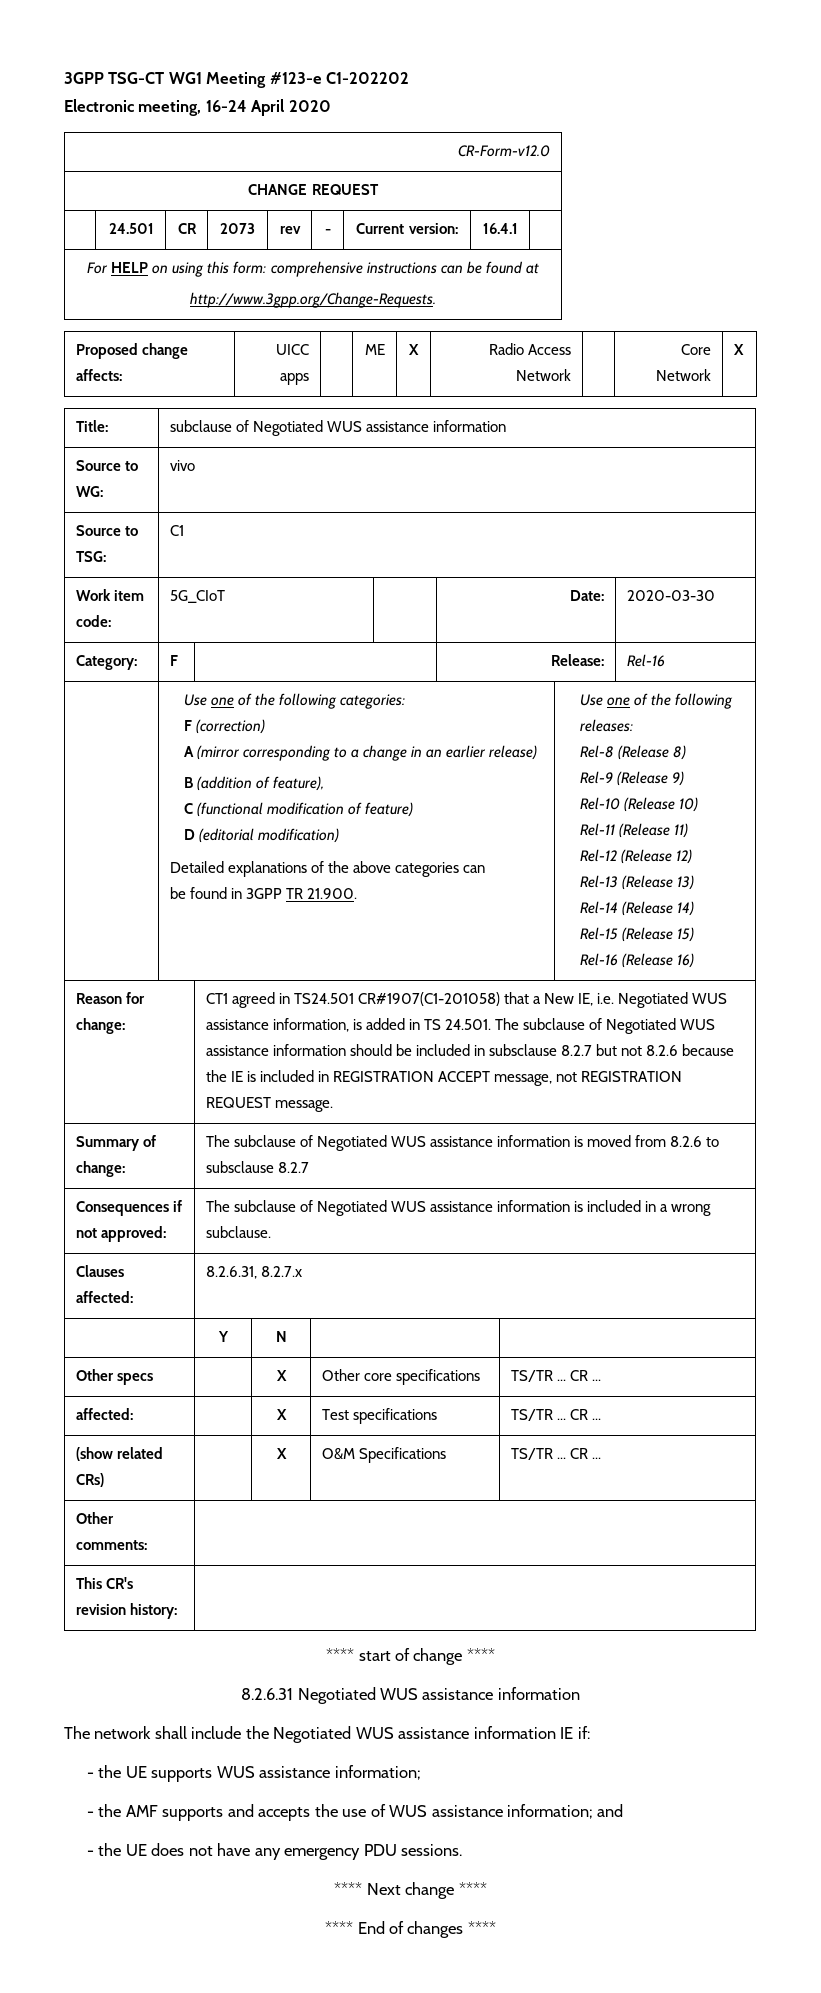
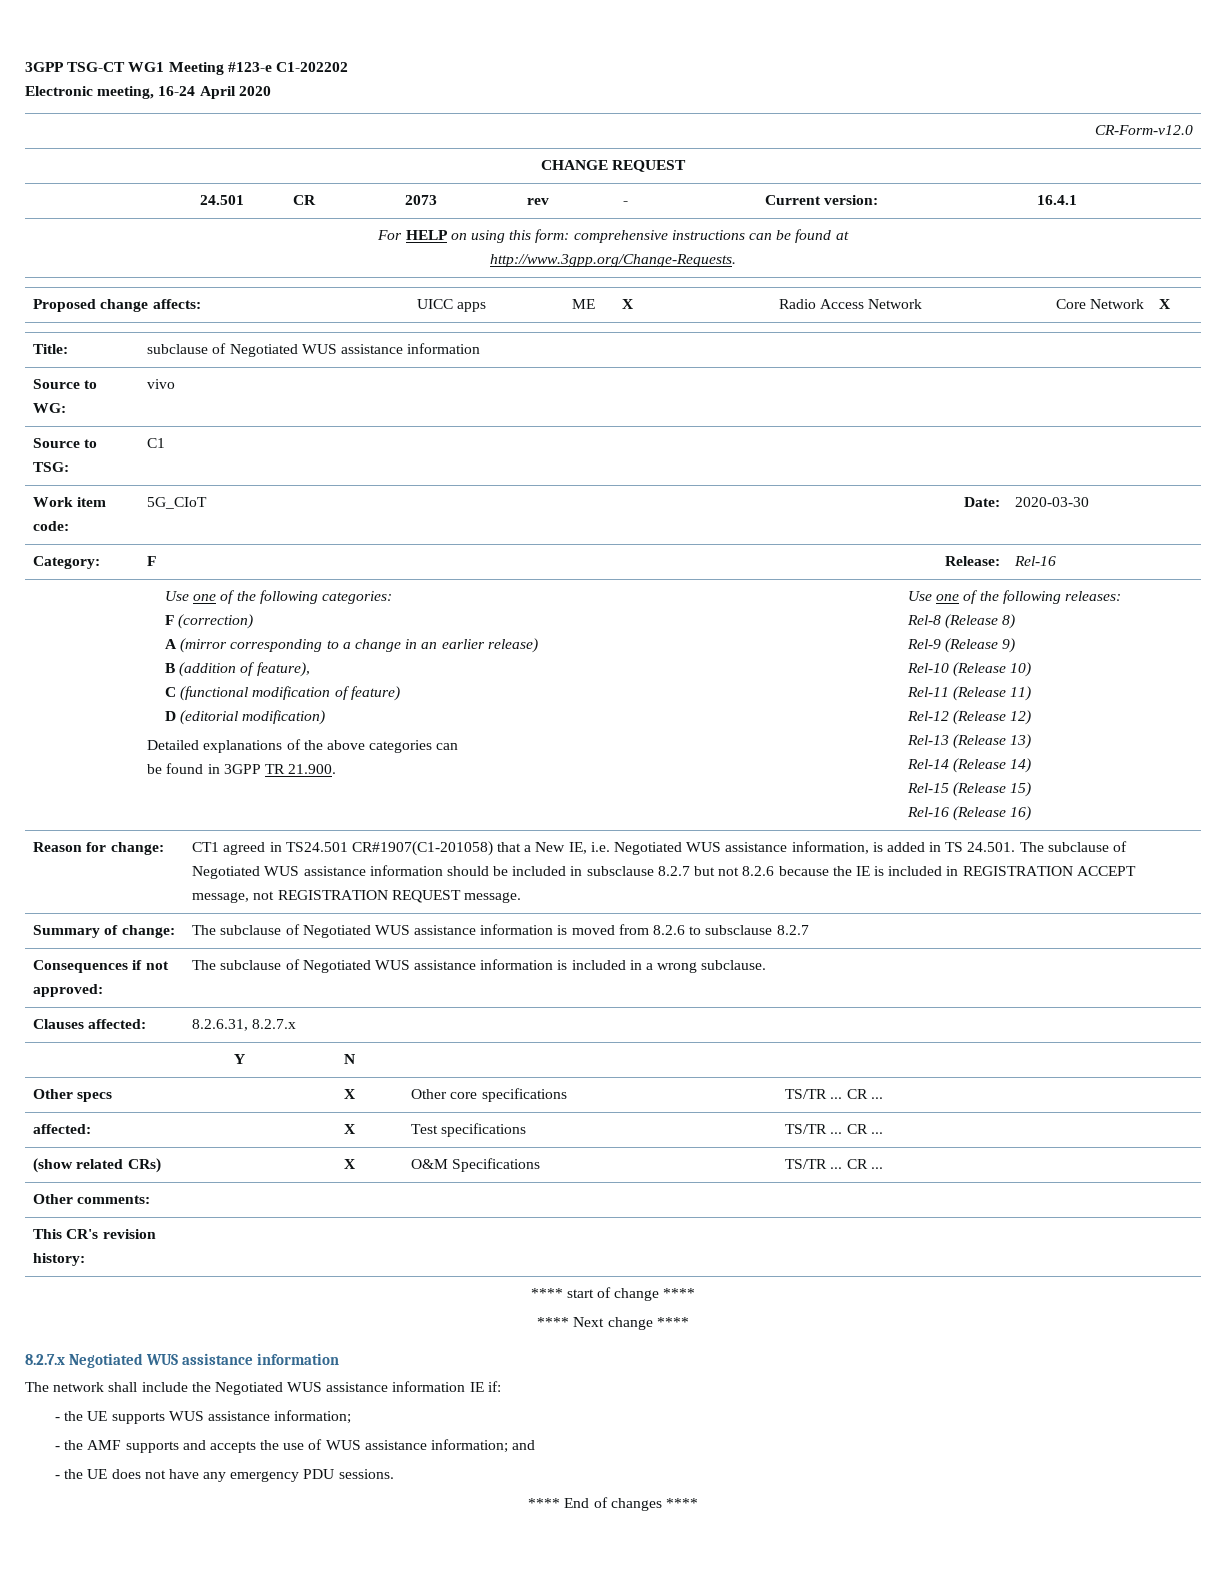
- 8.2.6.31 Negotiated WUS assistance information
+ **** Next change ****
+ 8.2.7.x Negotiated WUS assistance information
- **** Next change ****

